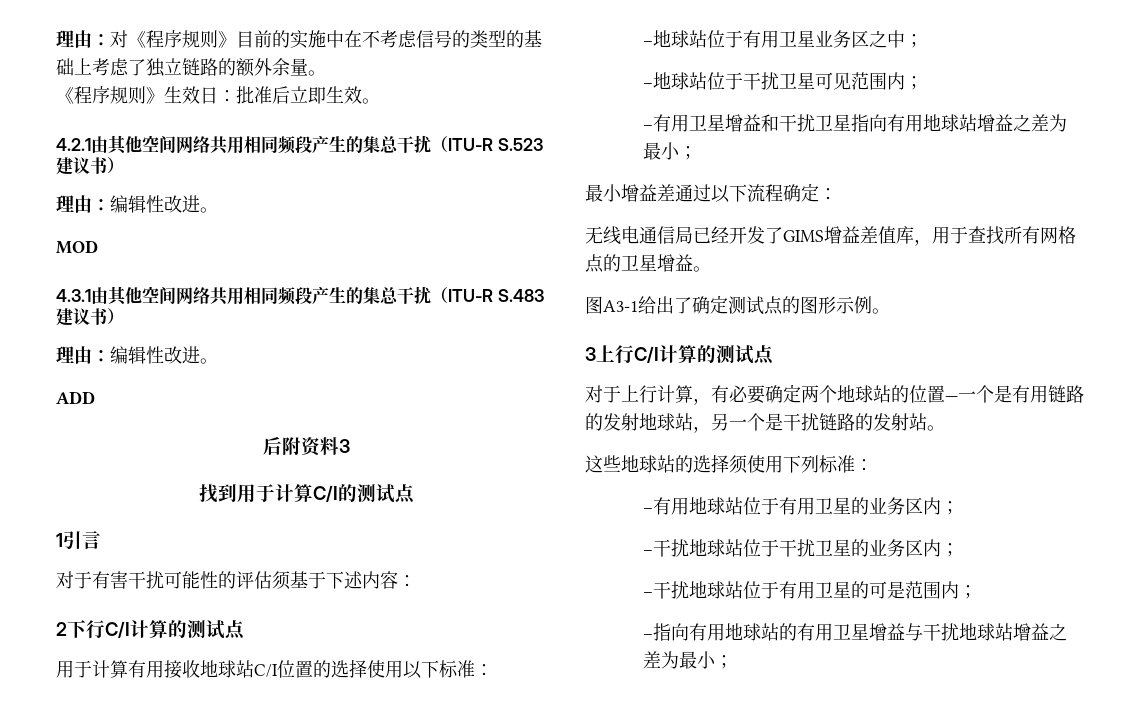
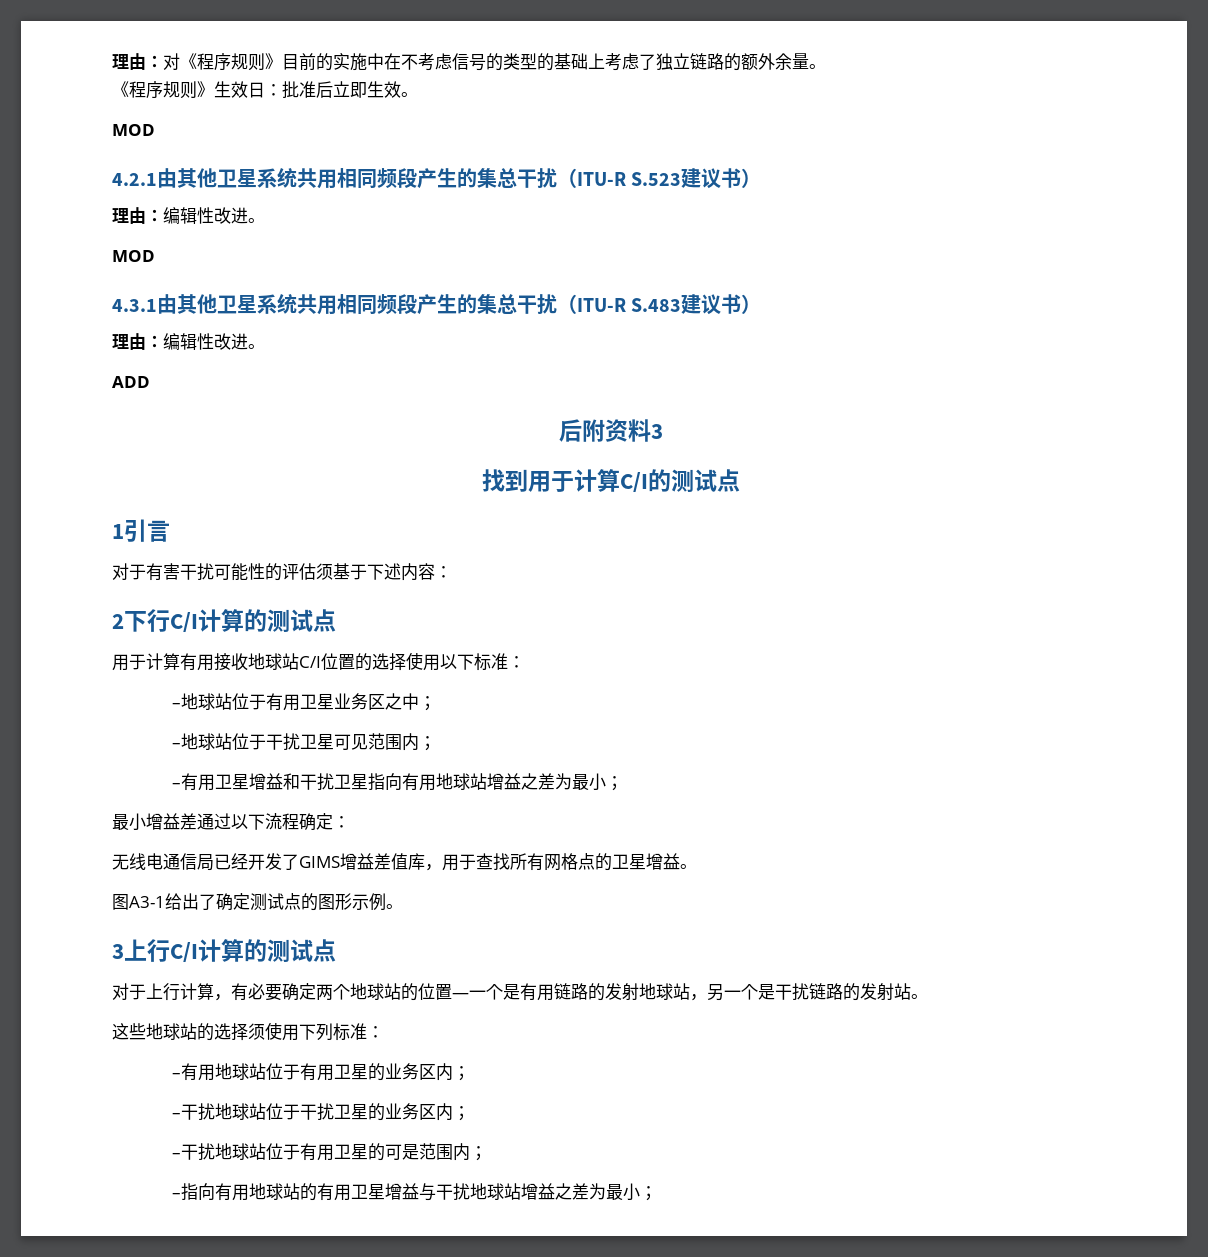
  《程序规则》生效日：批准后立即生效。
+ MOD
- 4.2.1由其他空间网络共用相同频段产生的集总干扰（ITU-R S.523建议书）
+ 4.2.1由其他卫星系统共用相同频段产生的集总干扰（ITU-R S.523建议书）
- 4.3.1由其他空间网络共用相同频段产生的集总干扰（ITU-R S.483建议书）
+ 4.3.1由其他卫星系统共用相同频段产生的集总干扰（ITU-R S.483建议书）

